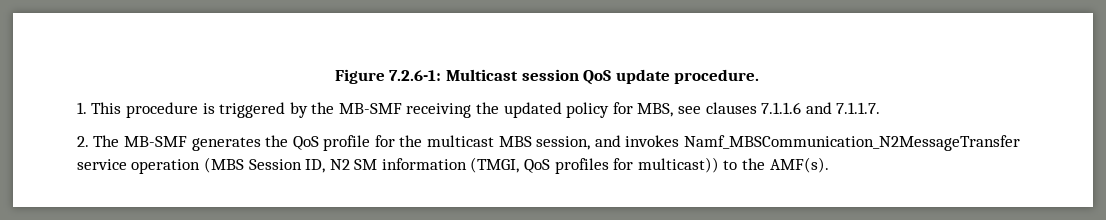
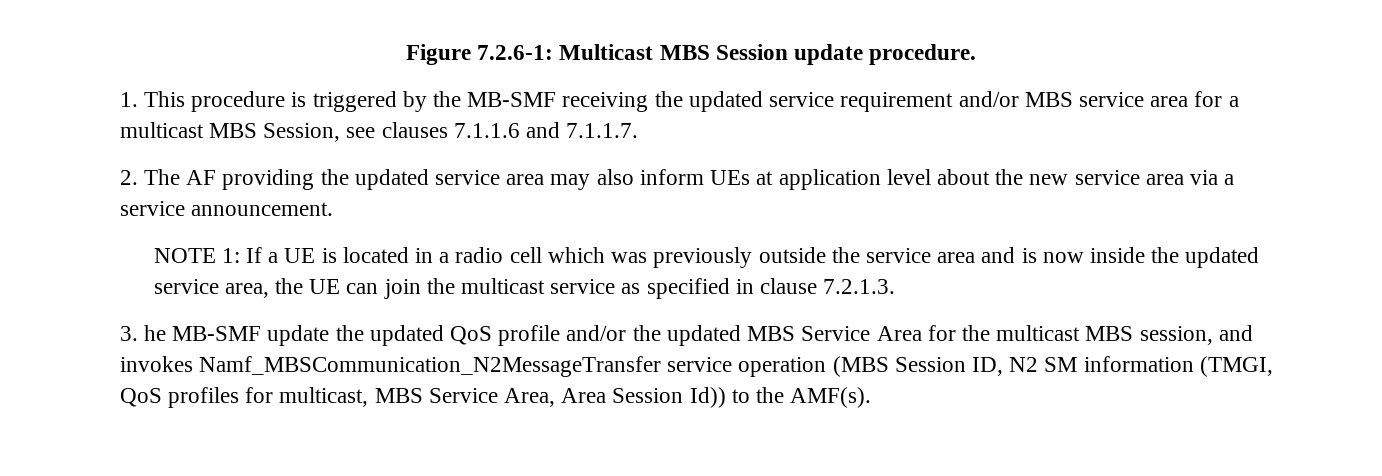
- Figure 7.2.6-1: Multicast session QoS update procedure.
+ Figure 7.2.6-1: Multicast MBS Session update procedure.
- 1. This procedure is triggered by the MB-SMF receiving the updated policy for MBS, see clauses 7.1.1.6 and 7.1.1.7.
+ 1. This procedure is triggered by the MB-SMF receiving the updated service requirement and/or MBS service area for a multicast MBS Session, see clauses 7.1.1.6 and 7.1.1.7.
- 2. The MB-SMF generates the QoS profile for the multicast MBS session, and invokes Namf_MBSCommunication_N2MessageTransfer service operation (MBS Session ID, N2 SM information (TMGI, QoS profiles for multicast)) to the AMF(s).
+ 2. The AF providing the updated service area may also inform UEs at application level about the new service area via a service announcement.
+ NOTE 1: If a UE is located in a radio cell which was previously outside the service area and is now inside the updated service area, the UE can join the multicast service as specified in clause 7.2.1.3.
+ 3. he MB-SMF update the updated QoS profile and/or the updated MBS Service Area for the multicast MBS session, and invokes Namf_MBSCommunication_N2MessageTransfer service operation (MBS Session ID, N2 SM information (TMGI, QoS profiles for multicast, MBS Service Area, Area Session Id)) to the AMF(s).

